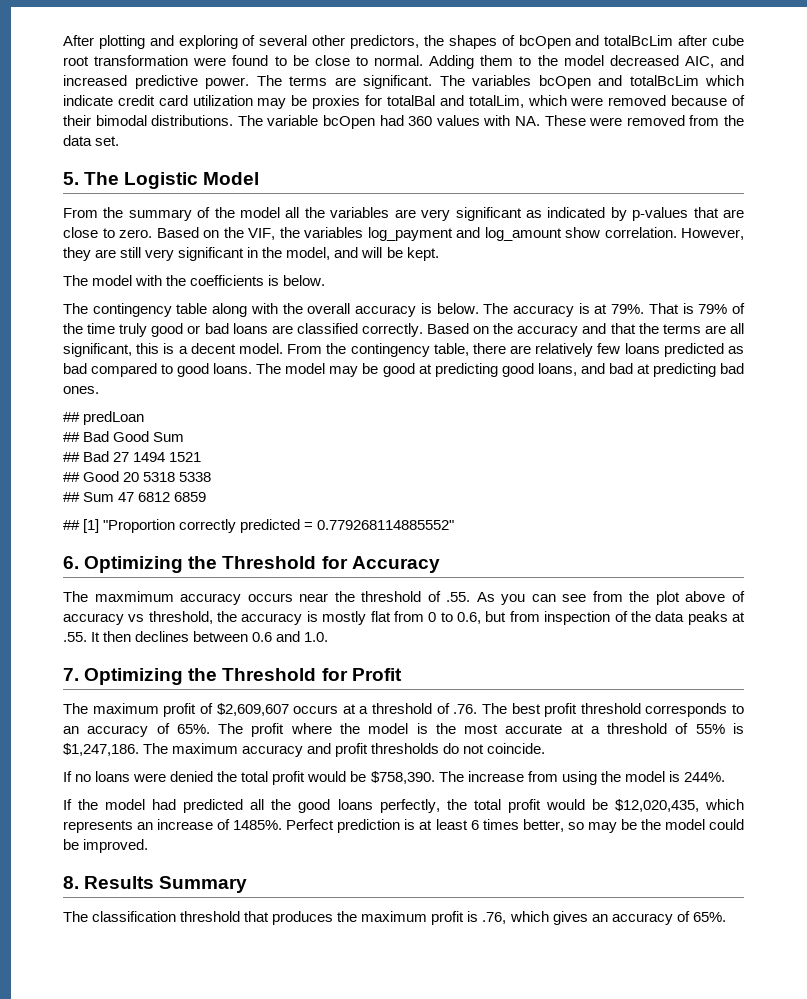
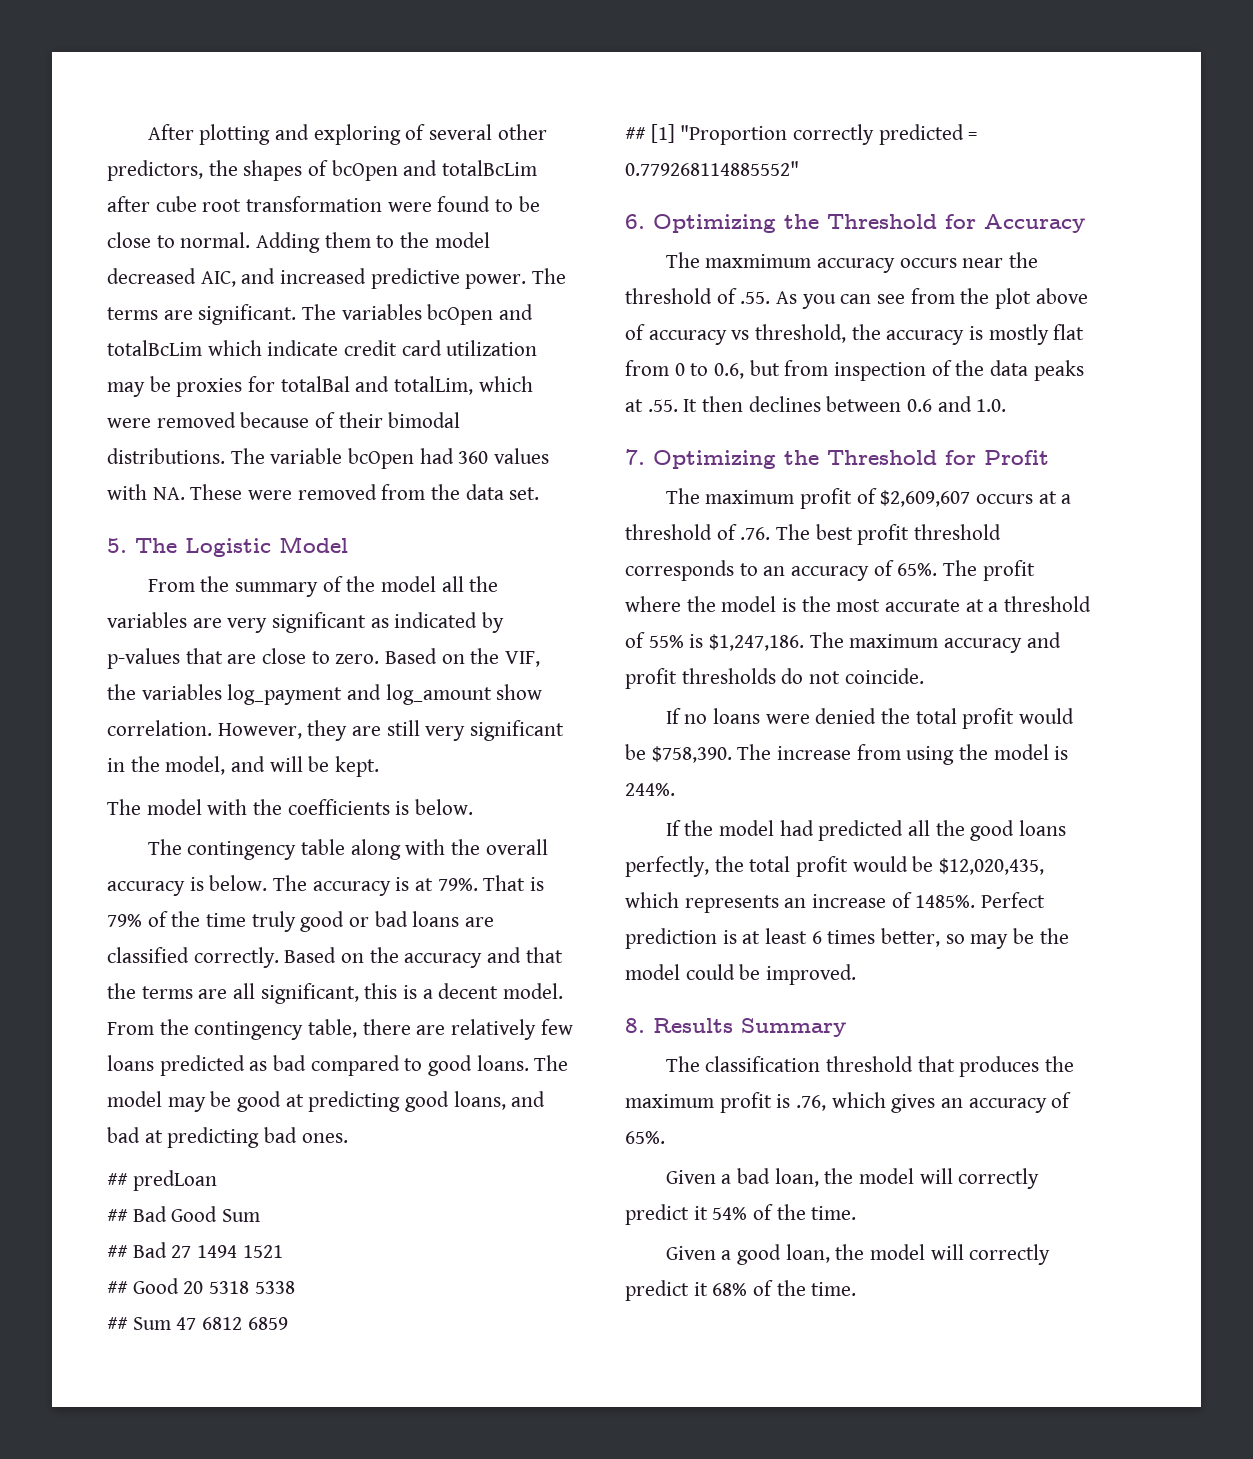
+ Given a bad loan, the model will correctly predict it 54% of the time.
+ Given a good loan, the model will correctly predict it 68% of the time.

